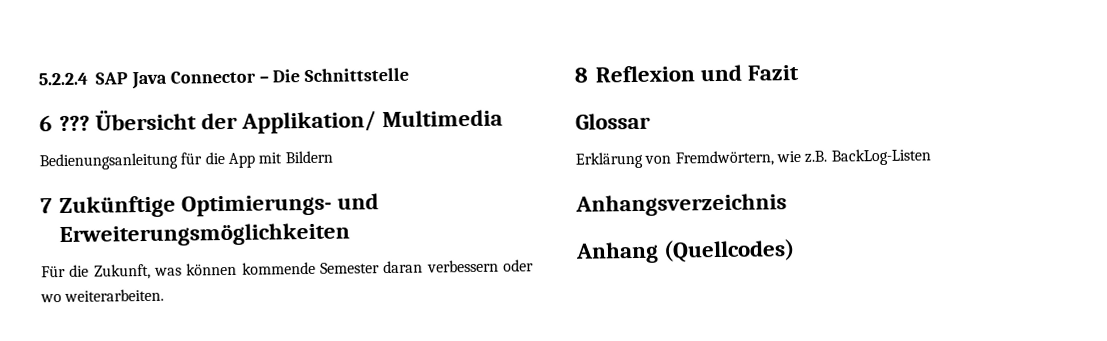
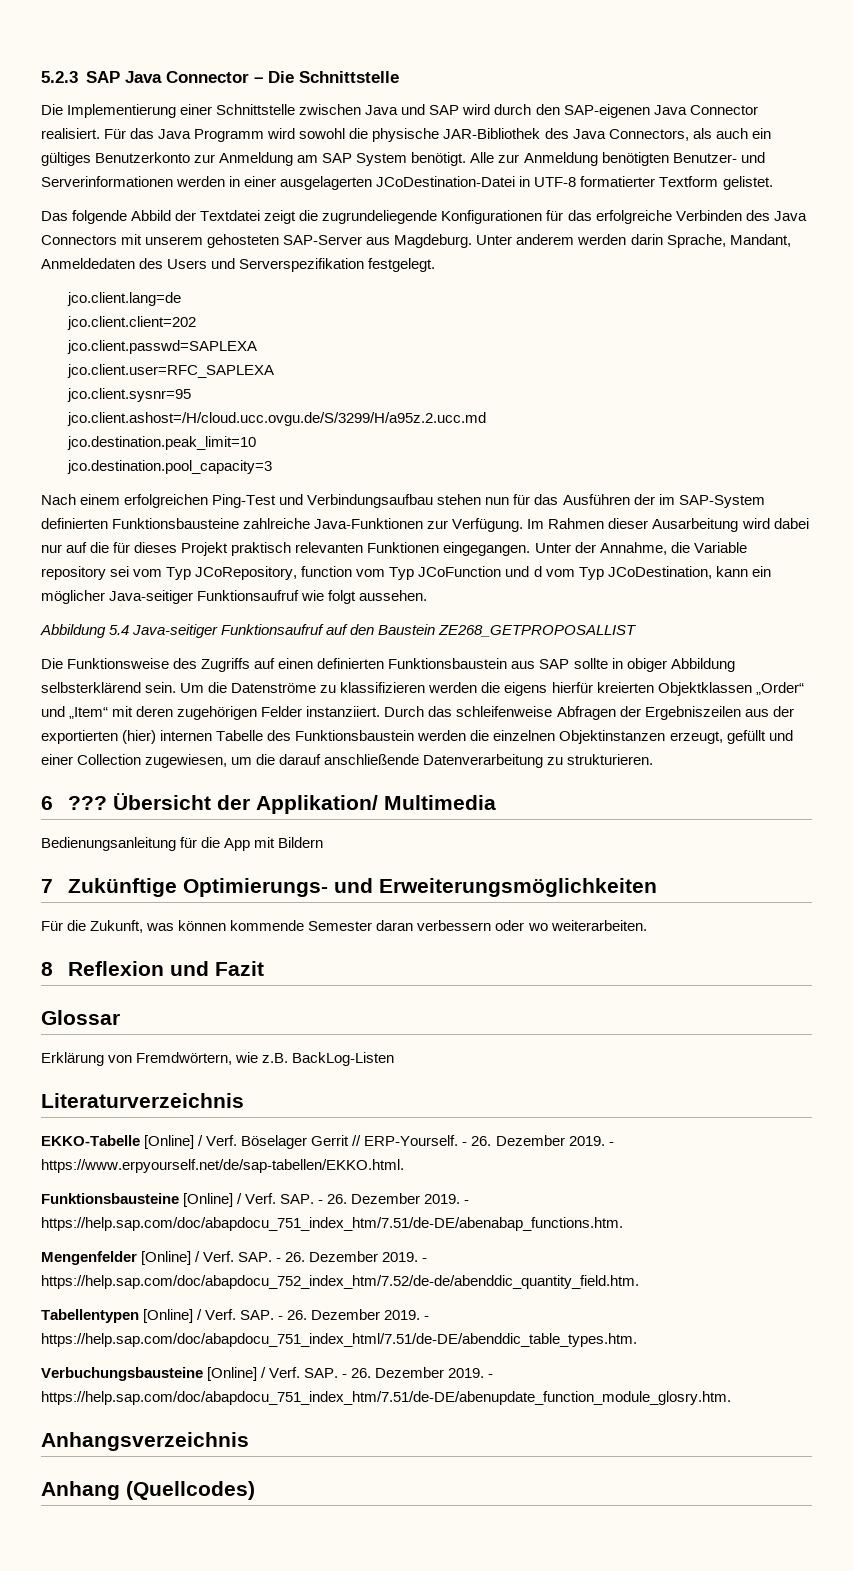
- 5.2.2.4 SAP Java Connector – Die Schnittstelle
+ 5.2.3 SAP Java Connector – Die Schnittstelle
+ Die Implementierung einer Schnittstelle zwischen Java und SAP wird durch den SAP-eigenen Java Connector realisiert. Für das Java Programm wird sowohl die physische JAR-Bibliothek des Java Connectors, als auch ein gültiges Benutzerkonto zur Anmeldung am SAP System benötigt. Alle zur Anmeldung benötigten Benutzer- und Serverinformationen werden in einer ausgelagerten JCoDestination-Datei in UTF-8 formatierter Textform gelistet.
+ Das folgende Abbild der Textdatei zeigt die zugrundeliegende Konfigurationen für das erfolgreiche Verbinden des Java Connectors mit unserem gehosteten SAP-Server aus Magdeburg. Unter anderem werden darin Sprache, Mandant, Anmeldedaten des Users und Serverspezifikation festgelegt.
+ jco.client.lang=de
+ jco.client.client=202
+ jco.client.passwd=SAPLEXA
+ jco.client.user=RFC_SAPLEXA
+ jco.client.sysnr=95
+ jco.client.ashost=/H/cloud.ucc.ovgu.de/S/3299/H/a95z.2.ucc.md
+ jco.destination.peak_limit=10
+ jco.destination.pool_capacity=3
+ Nach einem erfolgreichen Ping-Test und Verbindungsaufbau stehen nun für das Ausführen der im SAP-System definierten Funktionsbausteine zahlreiche Java-Funktionen zur Verfügung. Im Rahmen dieser Ausarbeitung wird dabei nur auf die für dieses Projekt praktisch relevanten Funktionen eingegangen. Unter der Annahme, die Variable repository sei vom Typ JCoRepository, function vom Typ JCoFunction und d vom Typ JCoDestination, kann ein möglicher Java-seitiger Funktionsaufruf wie folgt aussehen.
+ Abbildung 5.4 Java-seitiger Funktionsaufruf auf den Baustein ZE268_GETPROPOSALLIST
+ Die Funktionsweise des Zugriffs auf einen definierten Funktionsbaustein aus SAP sollte in obiger Abbildung selbsterklärend sein. Um die Datenströme zu klassifizieren werden die eigens hierfür kreierten Objektklassen „Order“ und „Item“ mit deren zugehörigen Felder instanziiert. Durch das schleifenweise Abfragen der Ergebniszeilen aus der exportierten (hier) internen Tabelle des Funktionsbaustein werden die einzelnen Objektinstanzen erzeugt, gefüllt und einer Collection zugewiesen, um die darauf anschließende Datenverarbeitung zu strukturieren.
+ Literaturverzeichnis
+ EKKO-Tabelle [Online] / Verf. Böselager Gerrit // ERP-Yourself. - 26. Dezember 2019. - https://www.erpyourself.net/de/sap-tabellen/EKKO.html.
+ Funktionsbausteine [Online] / Verf. SAP. - 26. Dezember 2019. - https://help.sap.com/doc/abapdocu_751_index_htm/7.51/de-DE/abenabap_functions.htm.
+ Mengenfelder [Online] / Verf. SAP. - 26. Dezember 2019. - https://help.sap.com/doc/abapdocu_752_index_htm/7.52/de-de/abenddic_quantity_field.htm.
+ Tabellentypen [Online] / Verf. SAP. - 26. Dezember 2019. - https://help.sap.com/doc/abapdocu_751_index_html/7.51/de-DE/abenddic_table_types.htm.
+ Verbuchungsbausteine [Online] / Verf. SAP. - 26. Dezember 2019. - https://help.sap.com/doc/abapdocu_751_index_htm/7.51/de-DE/abenupdate_function_module_glosry.htm.

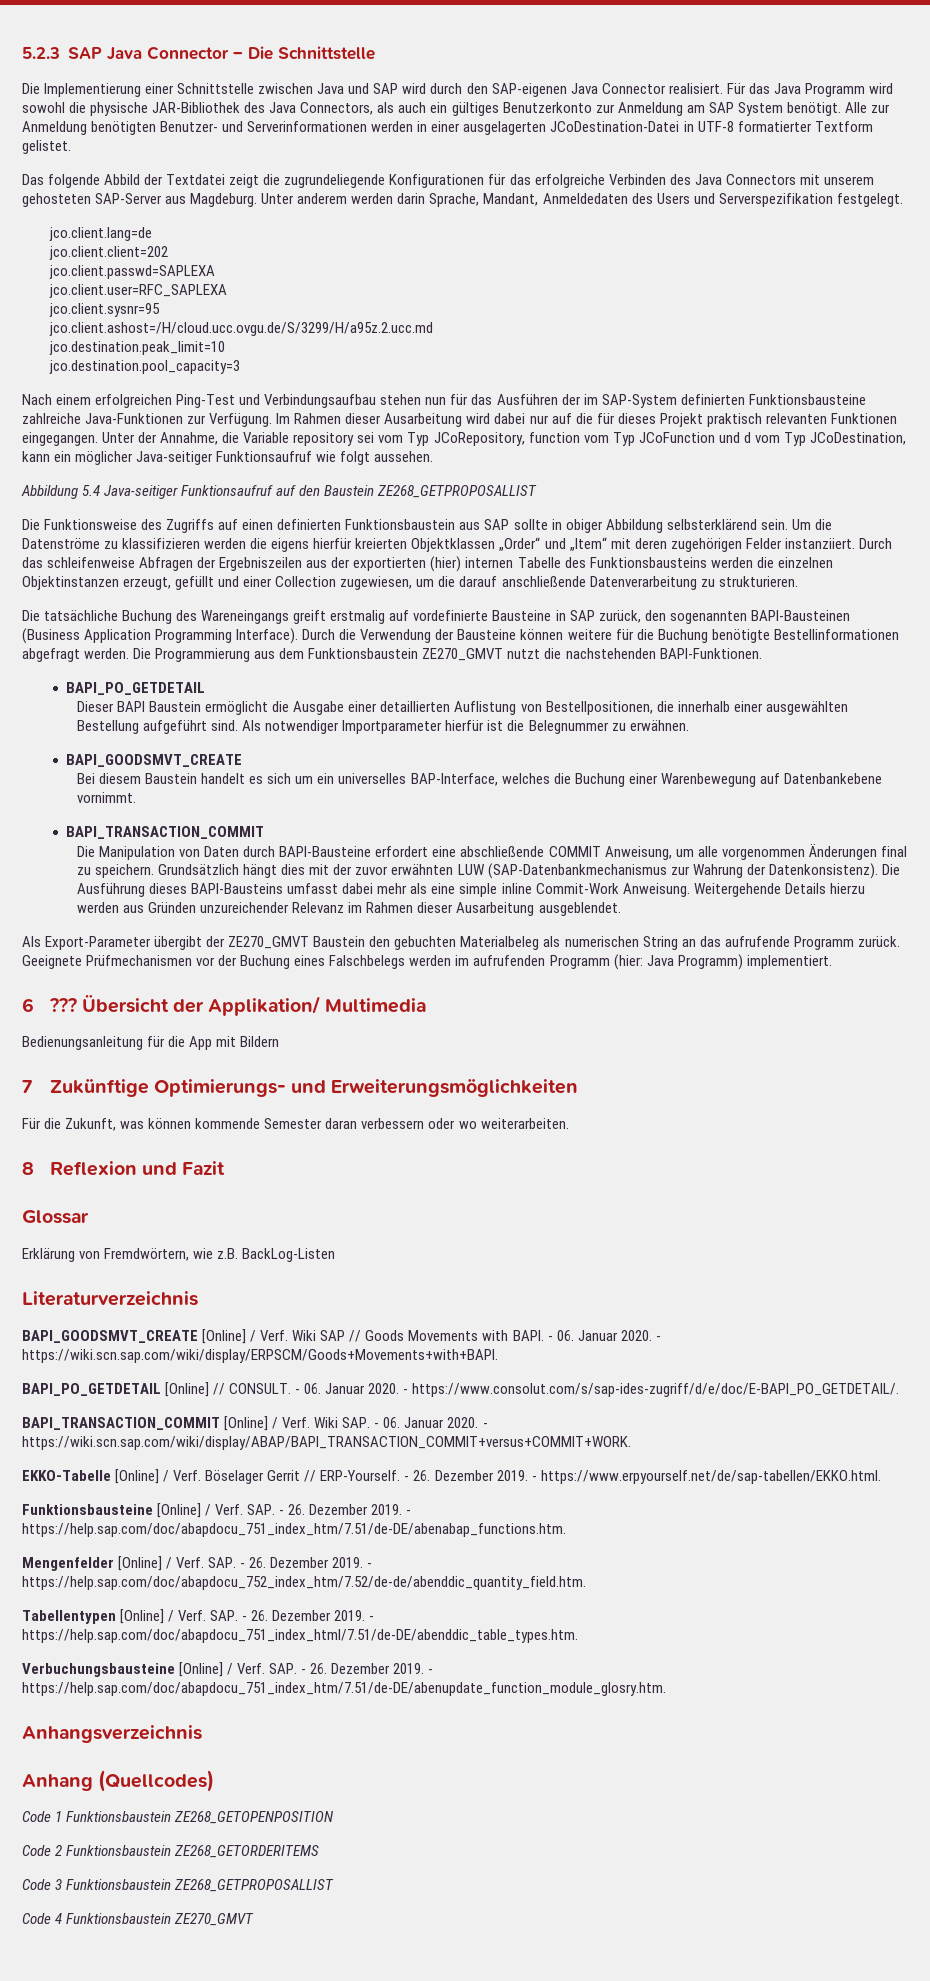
- Durch das schleifenweise Abfragen der Ergebniszeilen aus der exportierten (hier) internen Tabelle des Funktionsbaustein werden die einzelnen Objektinstanzen erzeugt, gefüllt und einer Collection zugewiesen, um die darauf anschließende Datenverarbeitung zu strukturieren.
+ Durch das schleifenweise Abfragen der Ergebniszeilen aus der exportierten (hier) internen Tabelle des Funktionsbausteins werden die einzelnen Objektinstanzen erzeugt, gefüllt und einer Collection zugewiesen, um die darauf anschließende Datenverarbeitung zu strukturieren.
+ Die tatsächliche Buchung des Wareneingangs greift erstmalig auf vordefinierte Bausteine in SAP zurück, den sogenannten BAPI-Bausteinen (Business Application Programming Interface). Durch die Verwendung der Bausteine können weitere für die Buchung benötigte Bestellinformationen abgefragt werden. Die Programmierung aus dem Funktionsbaustein ZE270_GMVT nutzt die nachstehenden BAPI-Funktionen.
+ BAPI_PO_GETDETAIL
+ Dieser BAPI Baustein ermöglicht die Ausgabe einer detaillierten Auflistung von Bestellpositionen, die innerhalb einer ausgewählten Bestellung aufgeführt sind. Als notwendiger Importparameter hierfür ist die Belegnummer zu erwähnen.
+ BAPI_GOODSMVT_CREATE
+ Bei diesem Baustein handelt es sich um ein universelles BAP-Interface, welches die Buchung einer Warenbewegung auf Datenbankebene vornimmt.
+ BAPI_TRANSACTION_COMMIT
+ Die Manipulation von Daten durch BAPI-Bausteine erfordert eine abschließende COMMIT Anweisung, um alle vorgenommen Änderungen final zu speichern. Grundsätzlich hängt dies mit der zuvor erwähnten LUW (SAP-Datenbankmechanismus zur Wahrung der Datenkonsistenz). Die Ausführung dieses BAPI-Bausteins umfasst dabei mehr als eine simple inline Commit-Work Anweisung. Weitergehende Details hierzu werden aus Gründen unzureichender Relevanz im Rahmen dieser Ausarbeitung ausgeblendet.
+ Als Export-Parameter übergibt der ZE270_GMVT Baustein den gebuchten Materialbeleg als numerischen String an das aufrufende Programm zurück. Geeignete Prüfmechanismen vor der Buchung eines Falschbelegs werden im aufrufenden Programm (hier: Java Programm) implementiert.
+ BAPI_GOODSMVT_CREATE [Online] / Verf. Wiki SAP // Goods Movements with BAPI. - 06. Januar 2020. - https://wiki.scn.sap.com/wiki/display/ERPSCM/Goods+Movements+with+BAPI.
+ BAPI_PO_GETDETAIL [Online] // CONSULT. - 06. Januar 2020. - https://www.consolut.com/s/sap-ides-zugriff/d/e/doc/E-BAPI_PO_GETDETAIL/.
+ BAPI_TRANSACTION_COMMIT [Online] / Verf. Wiki SAP. - 06. Januar 2020. - https://wiki.scn.sap.com/wiki/display/ABAP/BAPI_TRANSACTION_COMMIT+versus+COMMIT+WORK.
+ Code 1 Funktionsbaustein ZE268_GETOPENPOSITION
+ Code 2 Funktionsbaustein ZE268_GETORDERITEMS
+ Code 3 Funktionsbaustein ZE268_GETPROPOSALLIST
+ Code 4 Funktionsbaustein ZE270_GMVT

